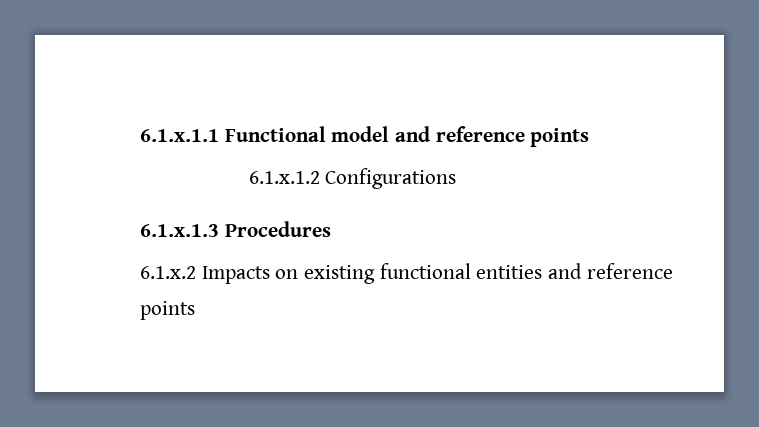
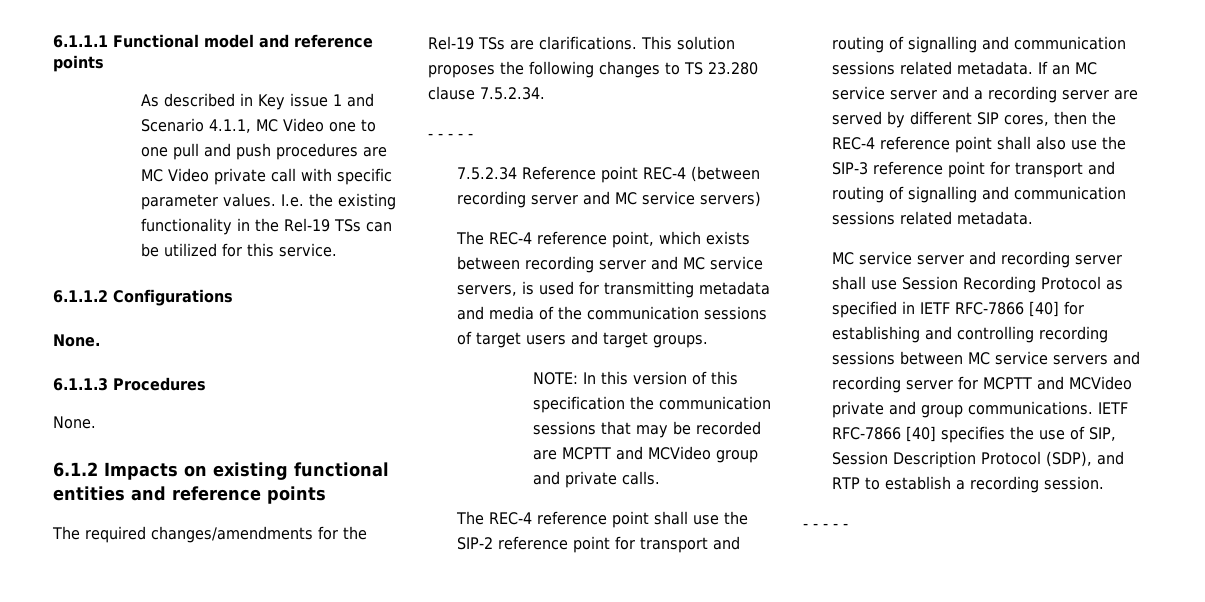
- 6.1.x.1.1 Functional model and reference points
+ 6.1.1.1 Functional model and reference points
- 6.1.x.1.2 Configurations
- 6.1.x.1.3 Procedures
- 6.1.x.2 Impacts on existing functional entities and reference points
+ As described in Key issue 1 and Scenario 4.1.1, MC Video one to one pull and push procedures are MC Video private call with specific parameter values. I.e. the existing functionality in the Rel-19 TSs can be utilized for this service.
+ 6.1.1.2 Configurations
+ None.
+ 6.1.1.3 Procedures
+ None.
+ 6.1.2 Impacts on existing functional entities and reference points
+ The required changes/amendments for the Rel-19 TSs are clarifications. This solution proposes the following changes to TS 23.280 clause 7.5.2.34.
+ - - - - -
+ 7.5.2.34 Reference point REC-4 (between recording server and MC service servers)
+ The REC-4 reference point, which exists between recording server and MC service servers, is used for transmitting metadata and media of the communication sessions of target users and target groups.
+ NOTE: In this version of this specification the communication sessions that may be recorded are MCPTT and MCVideo group and private calls.
+ The REC-4 reference point shall use the SIP-2 reference point for transport and routing of signalling and communication sessions related metadata. If an MC service server and a recording server are served by different SIP cores, then the REC-4 reference point shall also use the SIP-3 reference point for transport and routing of signalling and communication sessions related metadata.
+ MC service server and recording server shall use Session Recording Protocol as specified in IETF RFC-7866 [40] for establishing and controlling recording sessions between MC service servers and recording server for MCPTT and MCVideo private and group communications. IETF RFC-7866 [40] specifies the use of SIP, Session Description Protocol (SDP), and RTP to establish a recording session.
+ - - - - -

